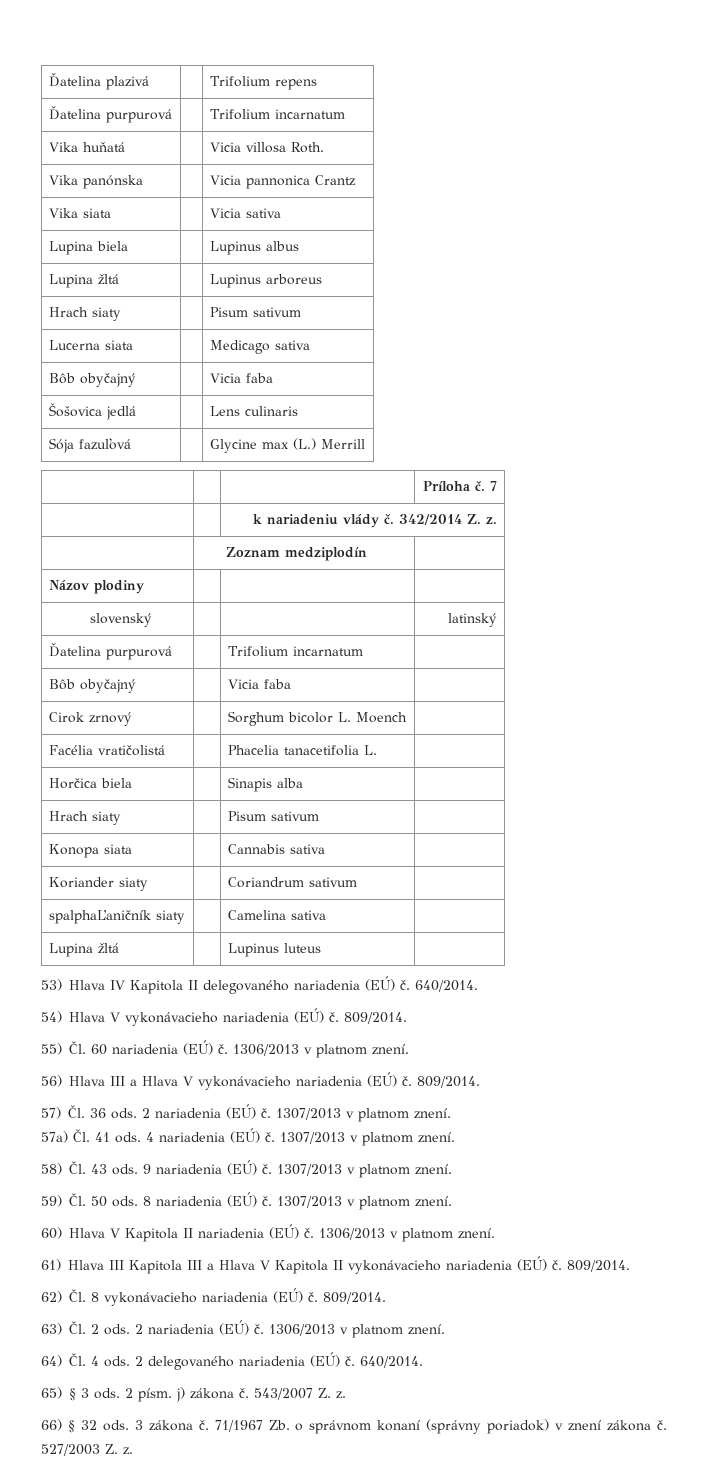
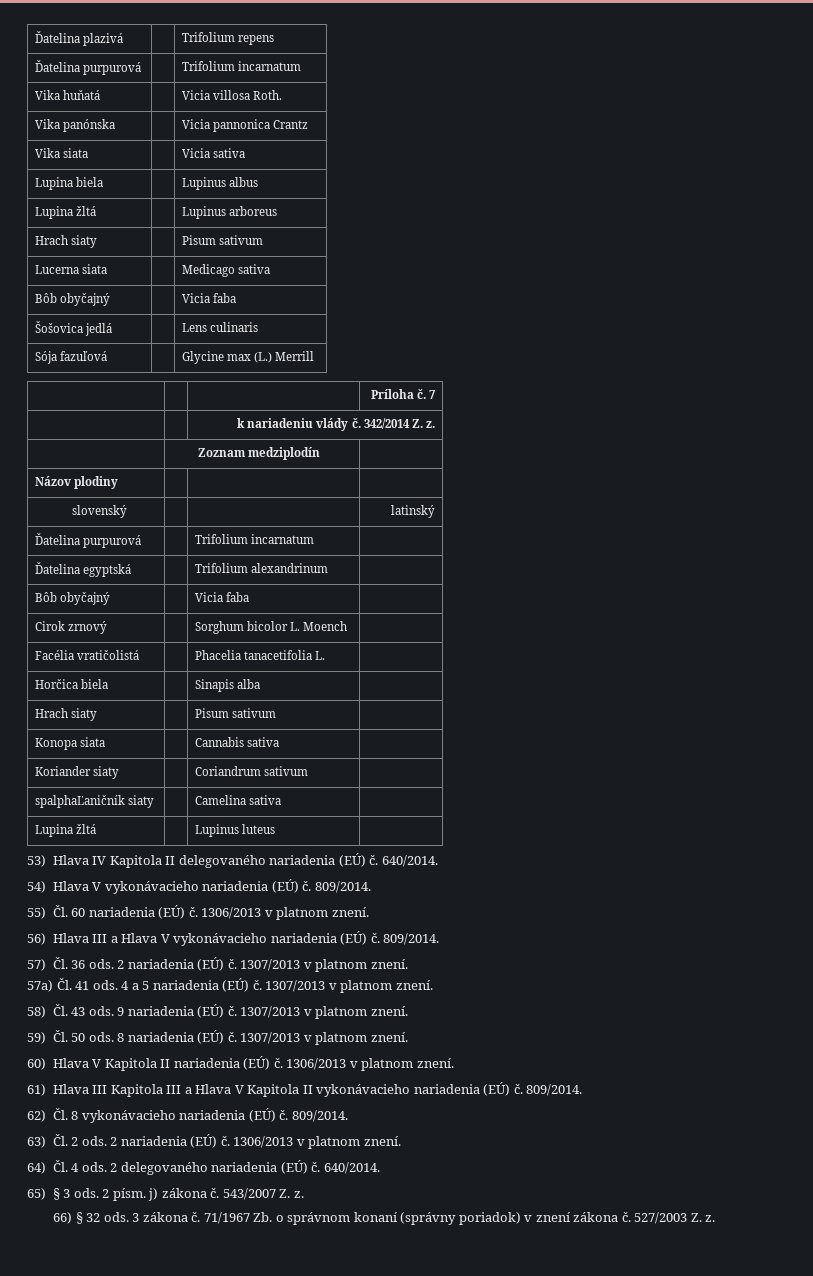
+ Ďatelina egyptská | | Trifolium alexandrinum |
- 4 nariadenia (EÚ) č.
+ 4 a 5 nariadenia (EÚ) č.

